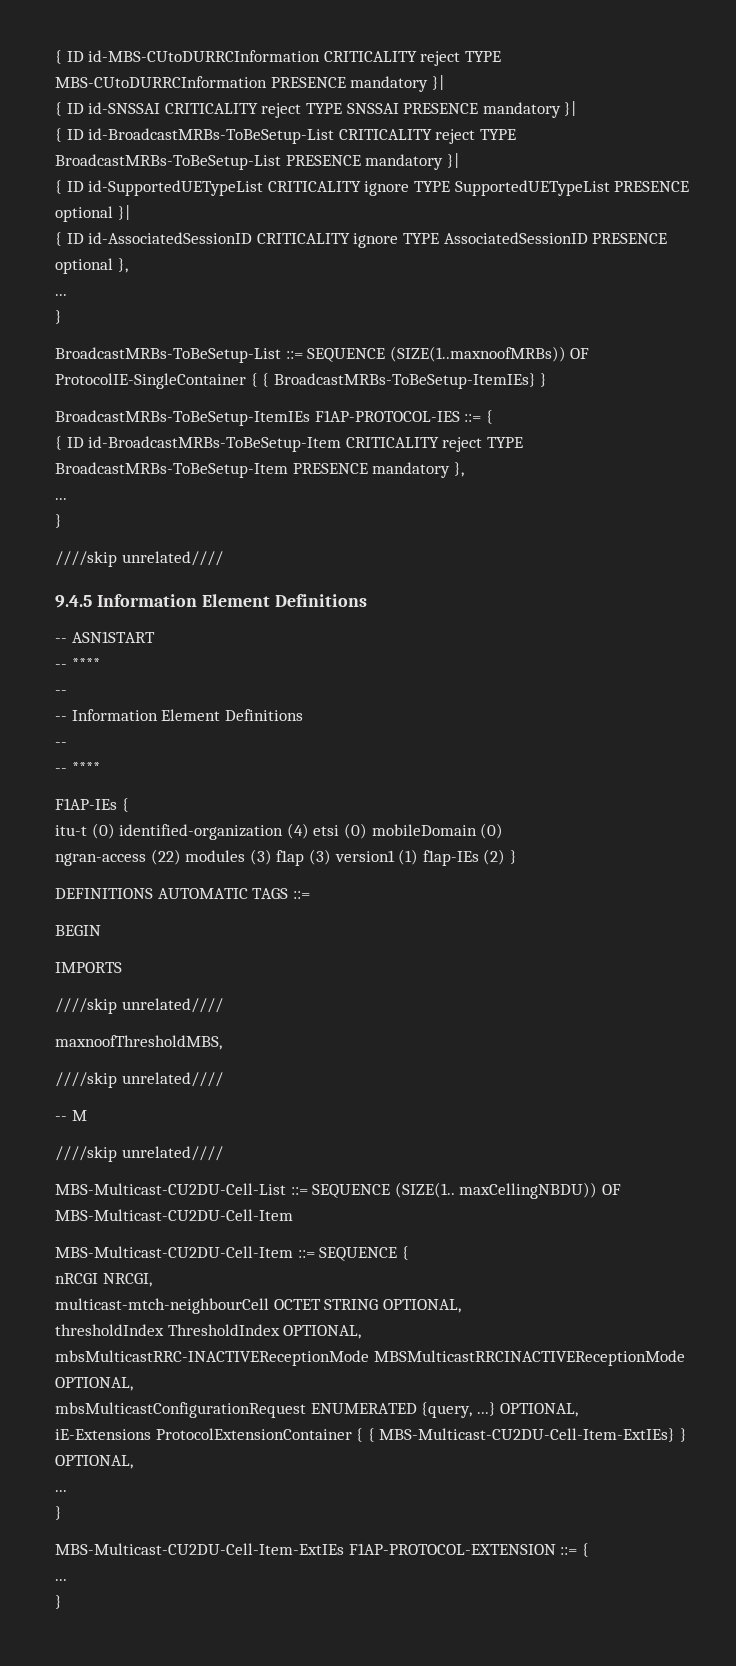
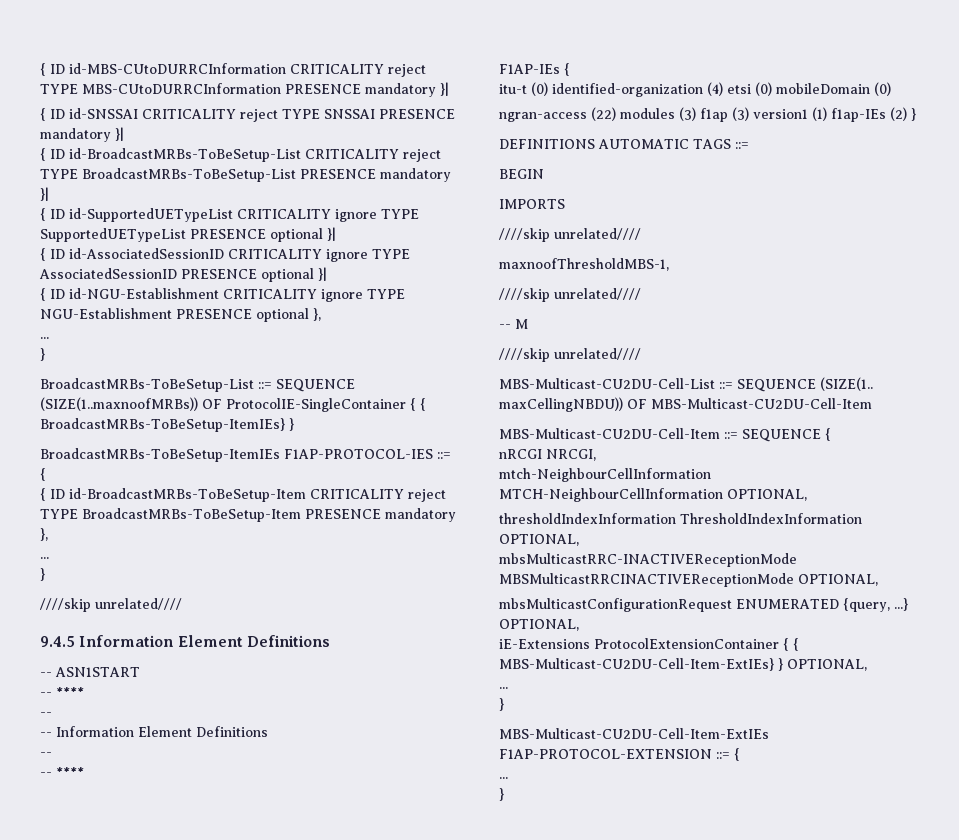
- { ID id-AssociatedSessionID CRITICALITY ignore TYPE AssociatedSessionID PRESENCE optional },
+ { ID id-AssociatedSessionID CRITICALITY ignore TYPE AssociatedSessionID PRESENCE optional }|
+ { ID id-NGU-Establishment CRITICALITY ignore TYPE NGU-Establishment PRESENCE optional },
- maxnoofThresholdMBS,
+ maxnoofThresholdMBS-1,
- multicast-mtch-neighbourCell OCTET STRING OPTIONAL,
- thresholdIndex ThresholdIndex OPTIONAL,
+ mtch-NeighbourCellInformation MTCH-NeighbourCellInformation OPTIONAL,
+ thresholdIndexInformation ThresholdIndexInformation OPTIONAL,

